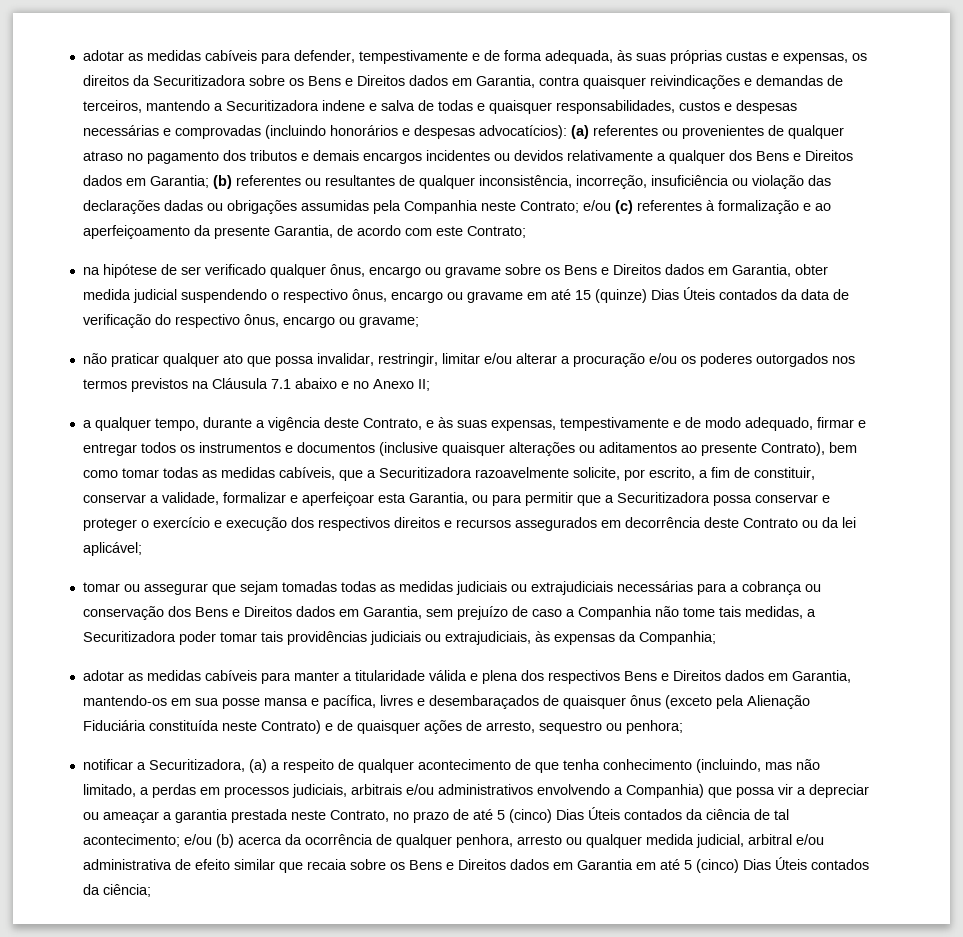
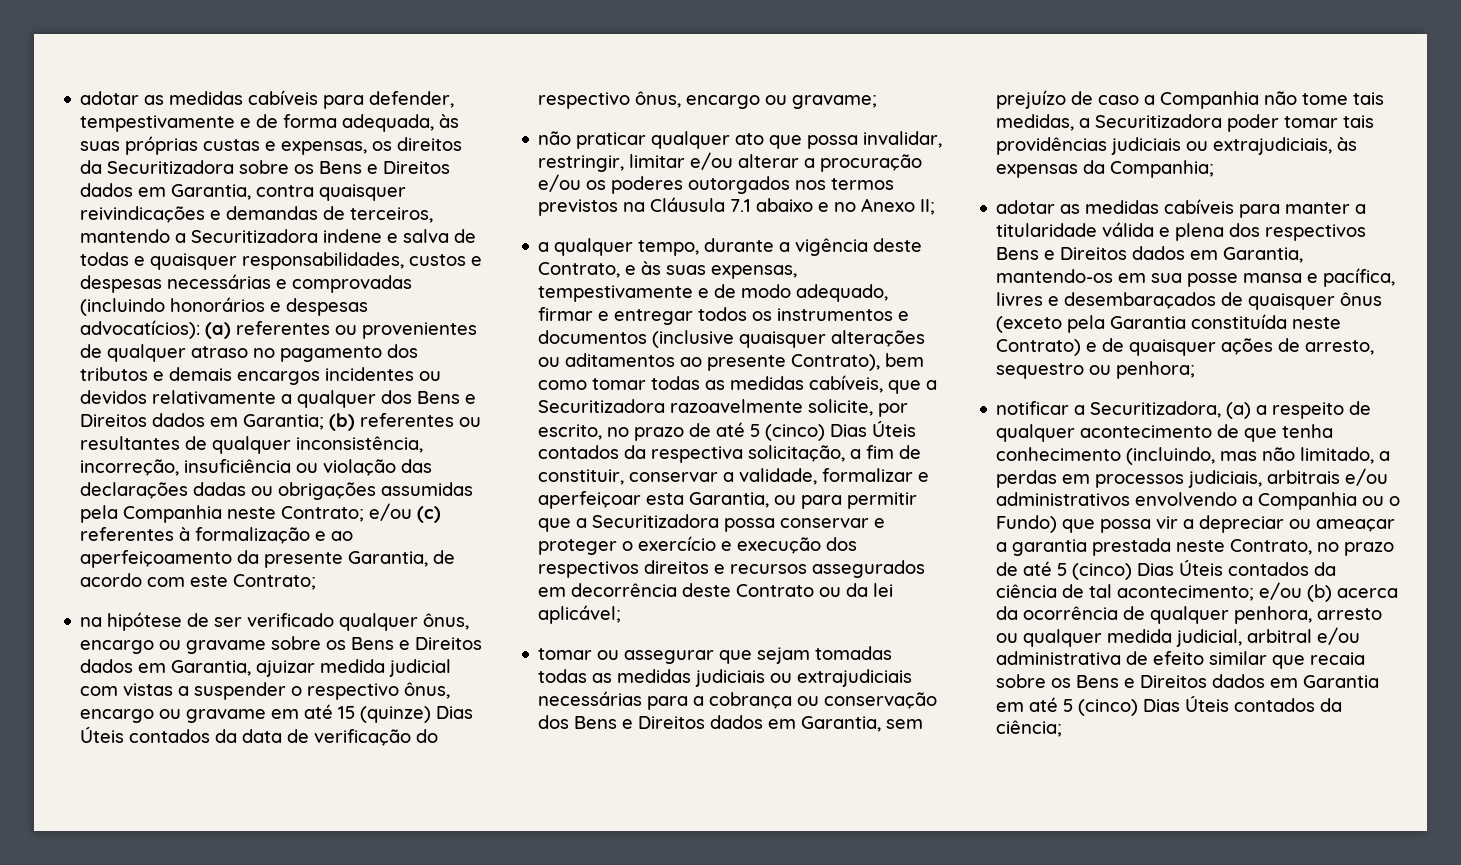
- na hipótese de ser verificado qualquer ônus, encargo ou gravame sobre os Bens e Direitos dados em Garantia, obter medida judicial suspendendo o respectivo ônus, encargo ou gravame em até 15 (quinze) Dias Úteis contados da data de verificação do respectivo ônus, encargo ou gravame;
+ na hipótese de ser verificado qualquer ônus, encargo ou gravame sobre os Bens e Direitos dados em Garantia, ajuizar medida judicial com vistas a suspender o respectivo ônus, encargo ou gravame em até 15 (quinze) Dias Úteis contados da data de verificação do respectivo ônus, encargo ou gravame;
- a qualquer tempo, durante a vigência deste Contrato, e às suas expensas, tempestivamente e de modo adequado, firmar e entregar todos os instrumentos e documentos (inclusive quaisquer alterações ou aditamentos ao presente Contrato), bem como tomar todas as medidas cabíveis, que a Securitizadora razoavelmente solicite, por escrito, a fim de constituir, conservar a validade, formalizar e aperfeiçoar esta Garantia, ou para permitir que a Securitizadora possa conservar e proteger o exercício e execução dos respectivos direitos e recursos assegurados em decorrência deste Contrato ou da lei aplicável;
+ a qualquer tempo, durante a vigência deste Contrato, e às suas expensas, tempestivamente e de modo adequado, firmar e entregar todos os instrumentos e documentos (inclusive quaisquer alterações ou aditamentos ao presente Contrato), bem como tomar todas as medidas cabíveis, que a Securitizadora razoavelmente solicite, por escrito, no prazo de até 5 (cinco) Dias Úteis contados da respectiva solicitação, a fim de constituir, conservar a validade, formalizar e aperfeiçoar esta Garantia, ou para permitir que a Securitizadora possa conservar e proteger o exercício e execução dos respectivos direitos e recursos assegurados em decorrência deste Contrato ou da lei aplicável;
- adotar as medidas cabíveis para manter a titularidade válida e plena dos respectivos Bens e Direitos dados em Garantia, mantendo-os em sua posse mansa e pacífica, livres e desembaraçados de quaisquer ônus (exceto pela Alienação Fiduciária constituída neste Contrato) e de quaisquer ações de arresto, sequestro ou penhora;
+ adotar as medidas cabíveis para manter a titularidade válida e plena dos respectivos Bens e Direitos dados em Garantia, mantendo-os em sua posse mansa e pacífica, livres e desembaraçados de quaisquer ônus (exceto pela Garantia constituída neste Contrato) e de quaisquer ações de arresto, sequestro ou penhora;
- notificar a Securitizadora, (a) a respeito de qualquer acontecimento de que tenha conhecimento (incluindo, mas não limitado, a perdas em processos judiciais, arbitrais e/ou administrativos envolvendo a Companhia) que possa vir a depreciar ou ameaçar a garantia prestada neste Contrato, no prazo de até 5 (cinco) Dias Úteis contados da ciência de tal acontecimento;
+ notificar a Securitizadora, (a) a respeito de qualquer acontecimento de que tenha conhecimento (incluindo, mas não limitado, a perdas em processos judiciais, arbitrais e/ou administrativos envolvendo a Companhia ou o Fundo) que possa vir a depreciar ou ameaçar a garantia prestada neste Contrato, no prazo de até 5 (cinco) Dias Úteis contados da ciência de tal acontecimento;

